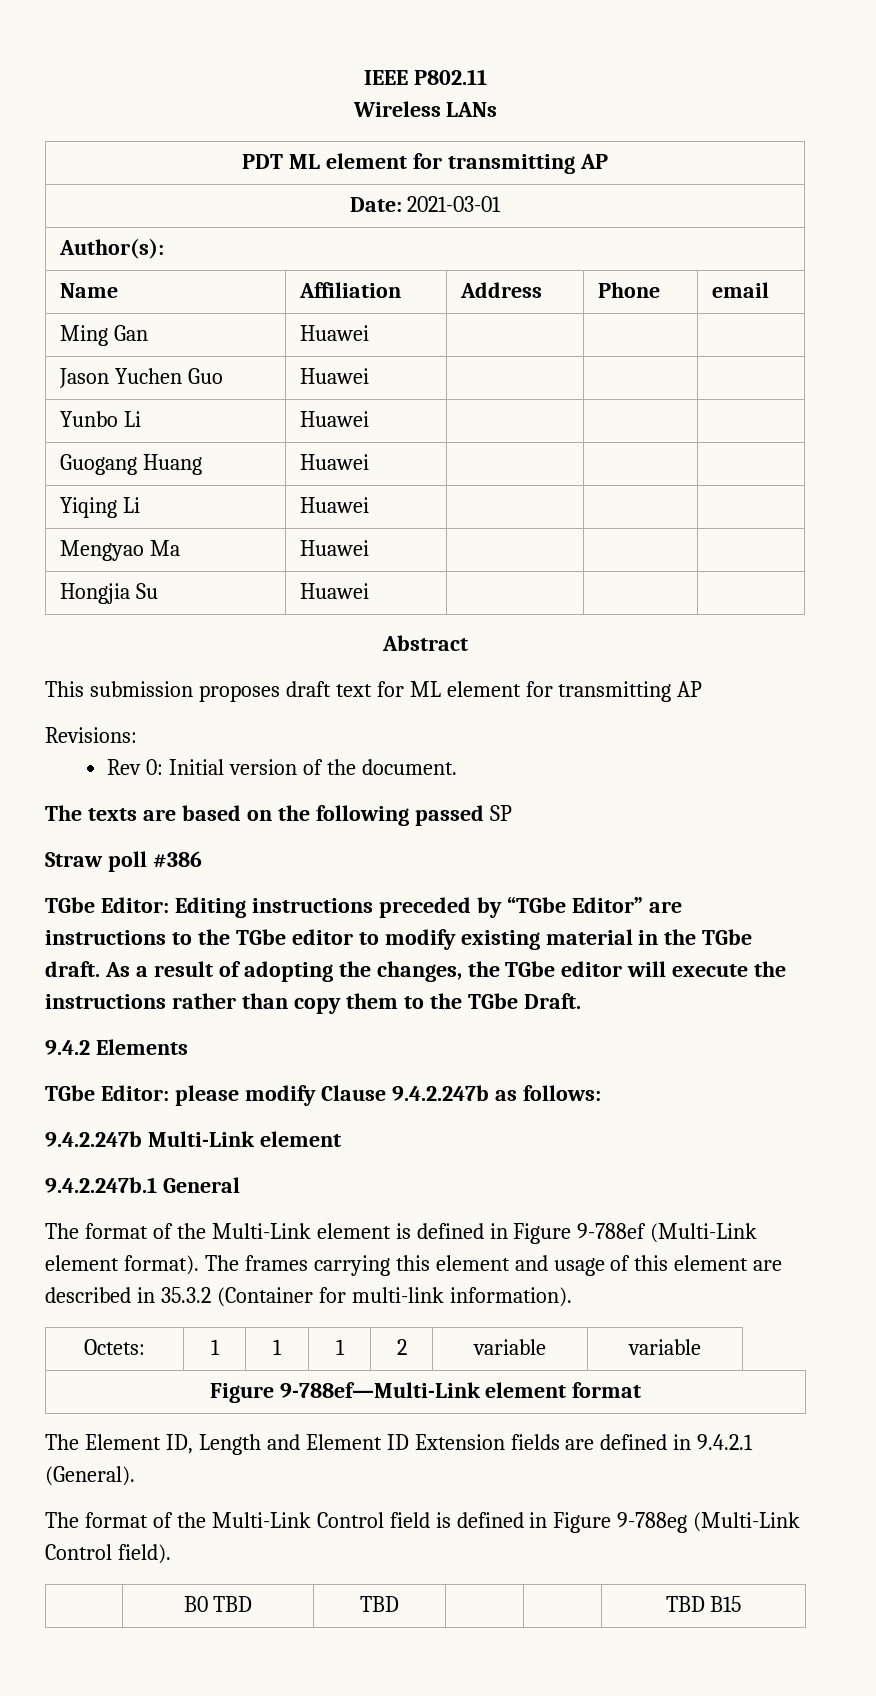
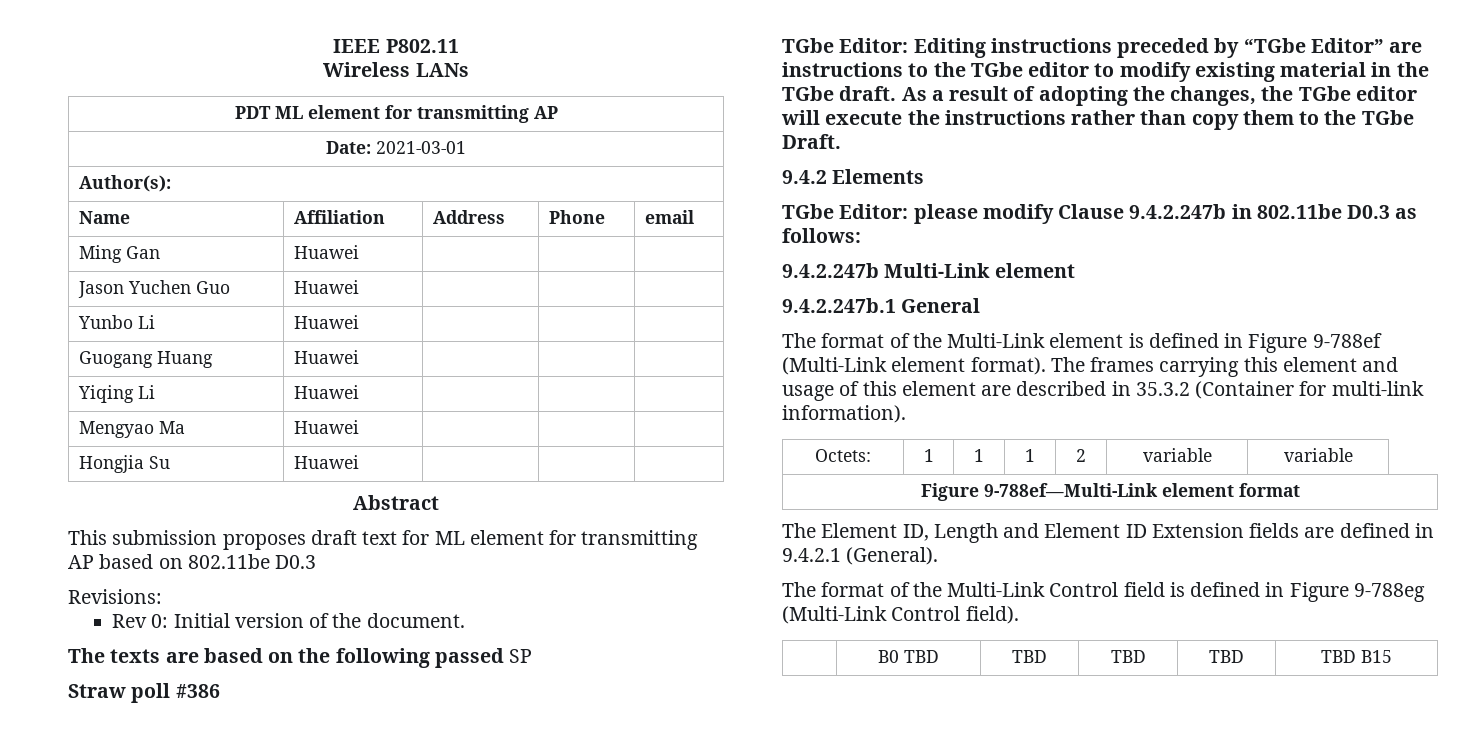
- This submission proposes draft text for ML element for transmitting AP
+ This submission proposes draft text for ML element for transmitting AP based on 802.11be D0.3
- TGbe Editor: please modify Clause 9.4.2.247b as follows:
+ TGbe Editor: please modify Clause 9.4.2.247b in 802.11be D0.3 as follows:
- | B0 TBD | TBD | | | TBD B15
+ | B0 TBD | TBD | TBD | TBD | TBD B15

